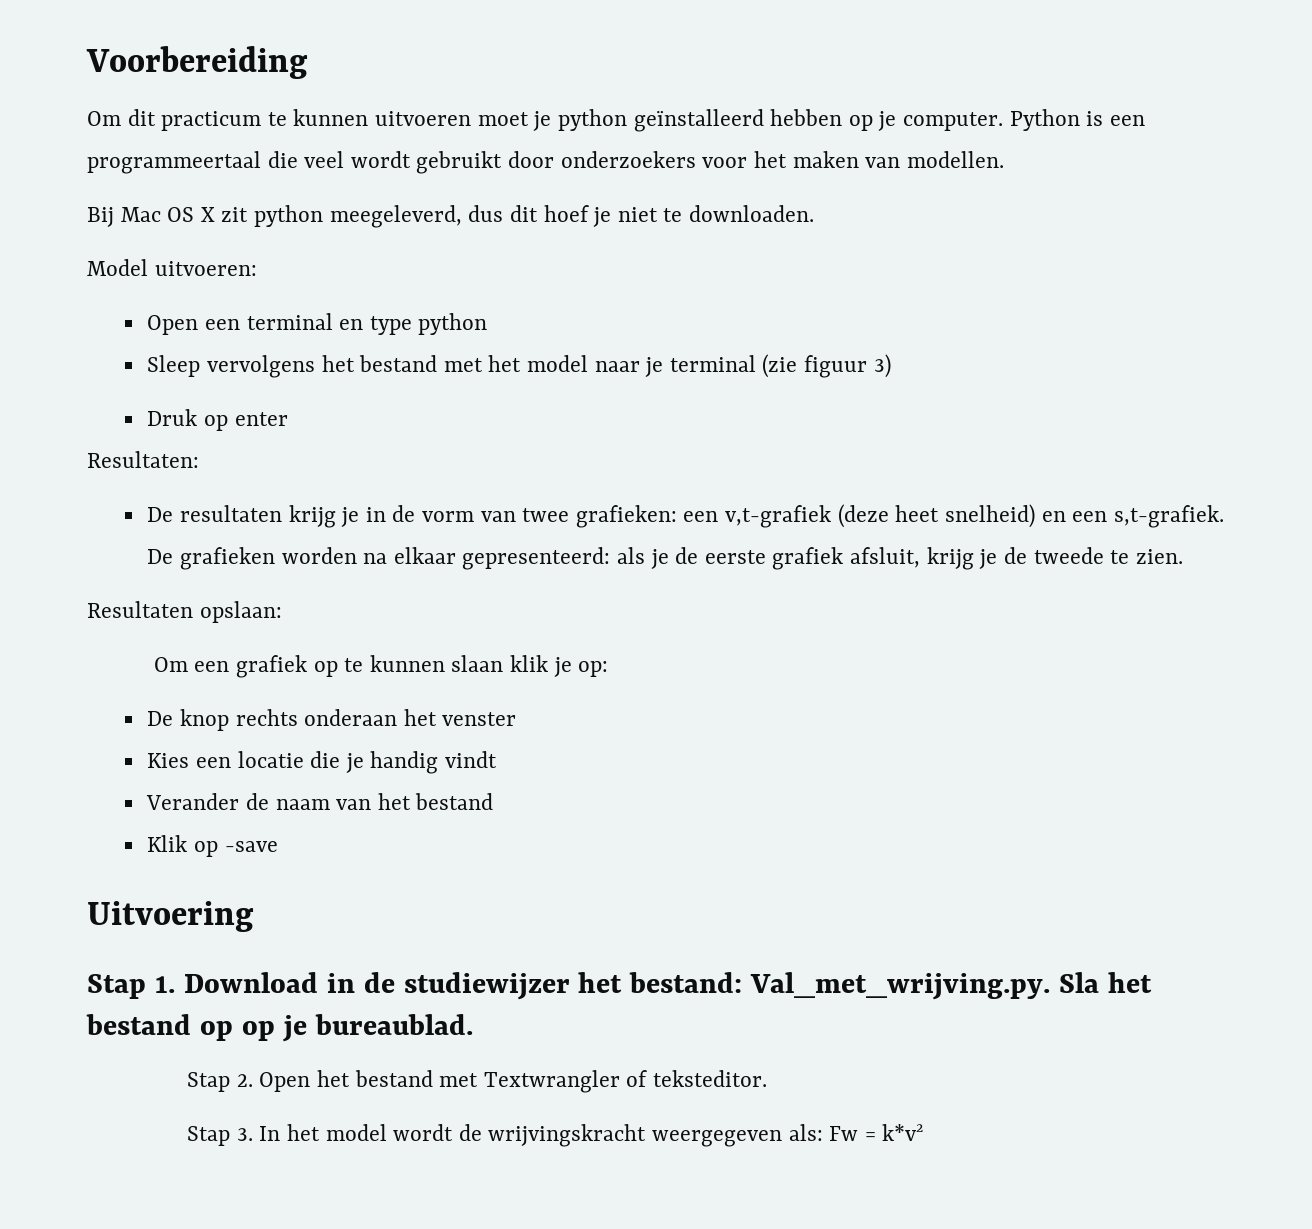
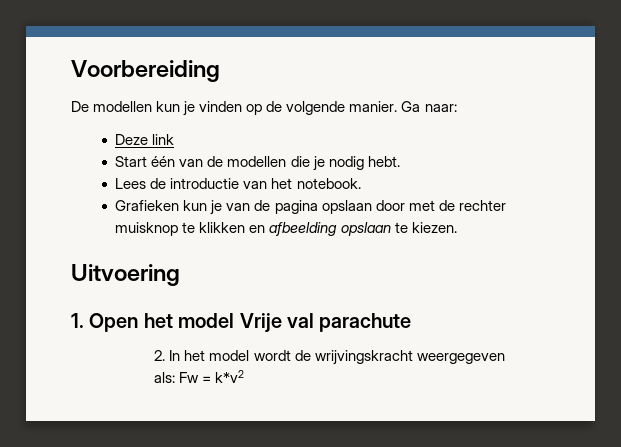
- Om dit practicum te kunnen uitvoeren moet je python geïnstalleerd hebben op je computer. Python is een programmeertaal die veel wordt gebruikt door onderzoekers voor het maken van modellen.
- Bij Mac OS X zit python meegeleverd, dus dit hoef je niet te downloaden.
- Model uitvoeren:
- Open een terminal en type python
- Sleep vervolgens het bestand met het model naar je terminal (zie figuur 3)
- Druk op enter
- Resultaten:
- De resultaten krijg je in de vorm van twee grafieken: een v,t-grafiek (deze heet snelheid) en een s,t-grafiek. De grafieken worden na elkaar gepresenteerd: als je de eerste grafiek afsluit, krijg je de tweede te zien.
- Resultaten opslaan:
- Om een grafiek op te kunnen slaan klik je op:
- De knop rechts onderaan het venster
- Kies een locatie die je handig vindt
- Verander de naam van het bestand
- Klik op -save
+ De modellen kun je vinden op de volgende manier. Ga naar:
+ Deze link
+ Start één van de modellen die je nodig hebt.
+ Lees de introductie van het notebook.
+ Grafieken kun je van de pagina opslaan door met de rechter muisknop te klikken en afbeelding opslaan te kiezen.
  Uitvoering
- Stap 1. Download in de studiewijzer het bestand: Val_met_wrijving.py. Sla het bestand op op je bureaublad.
- Stap 2. Open het bestand met Textwrangler of teksteditor.
- Stap 3. In het model wordt de wrijvingskracht weergegeven als: Fw = k*v2
+ 1. Open het model Vrije val parachute
+ 2. In het model wordt de wrijvingskracht weergegeven als: Fw = k*v2

